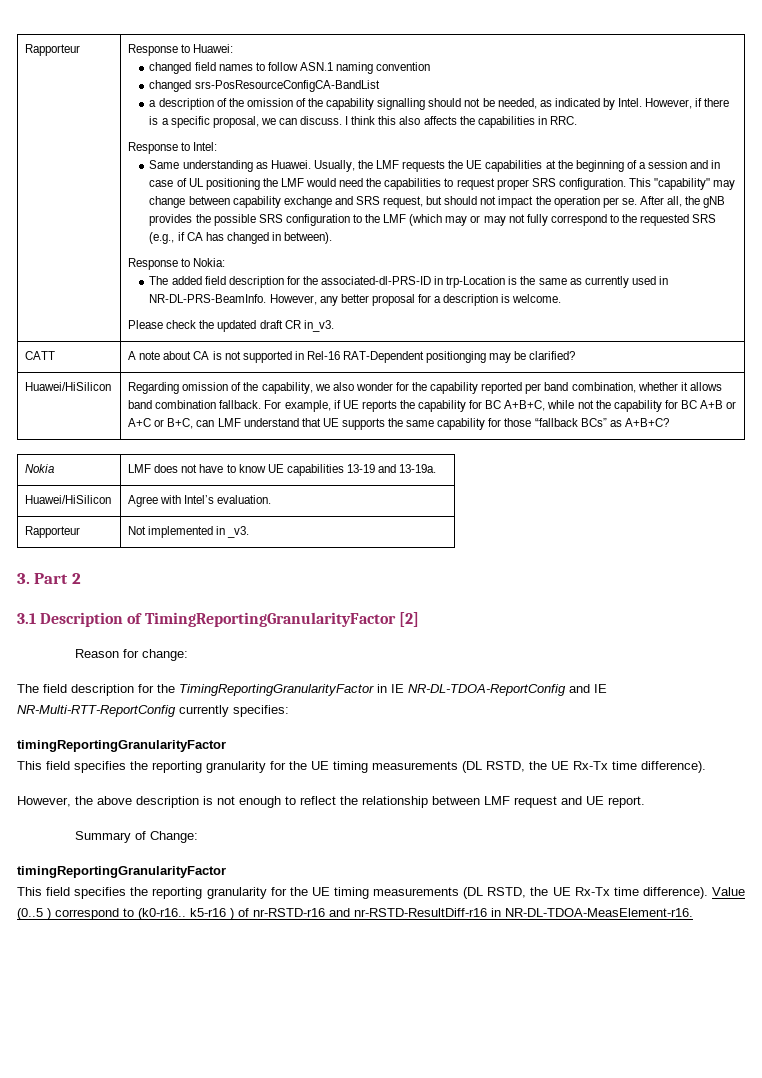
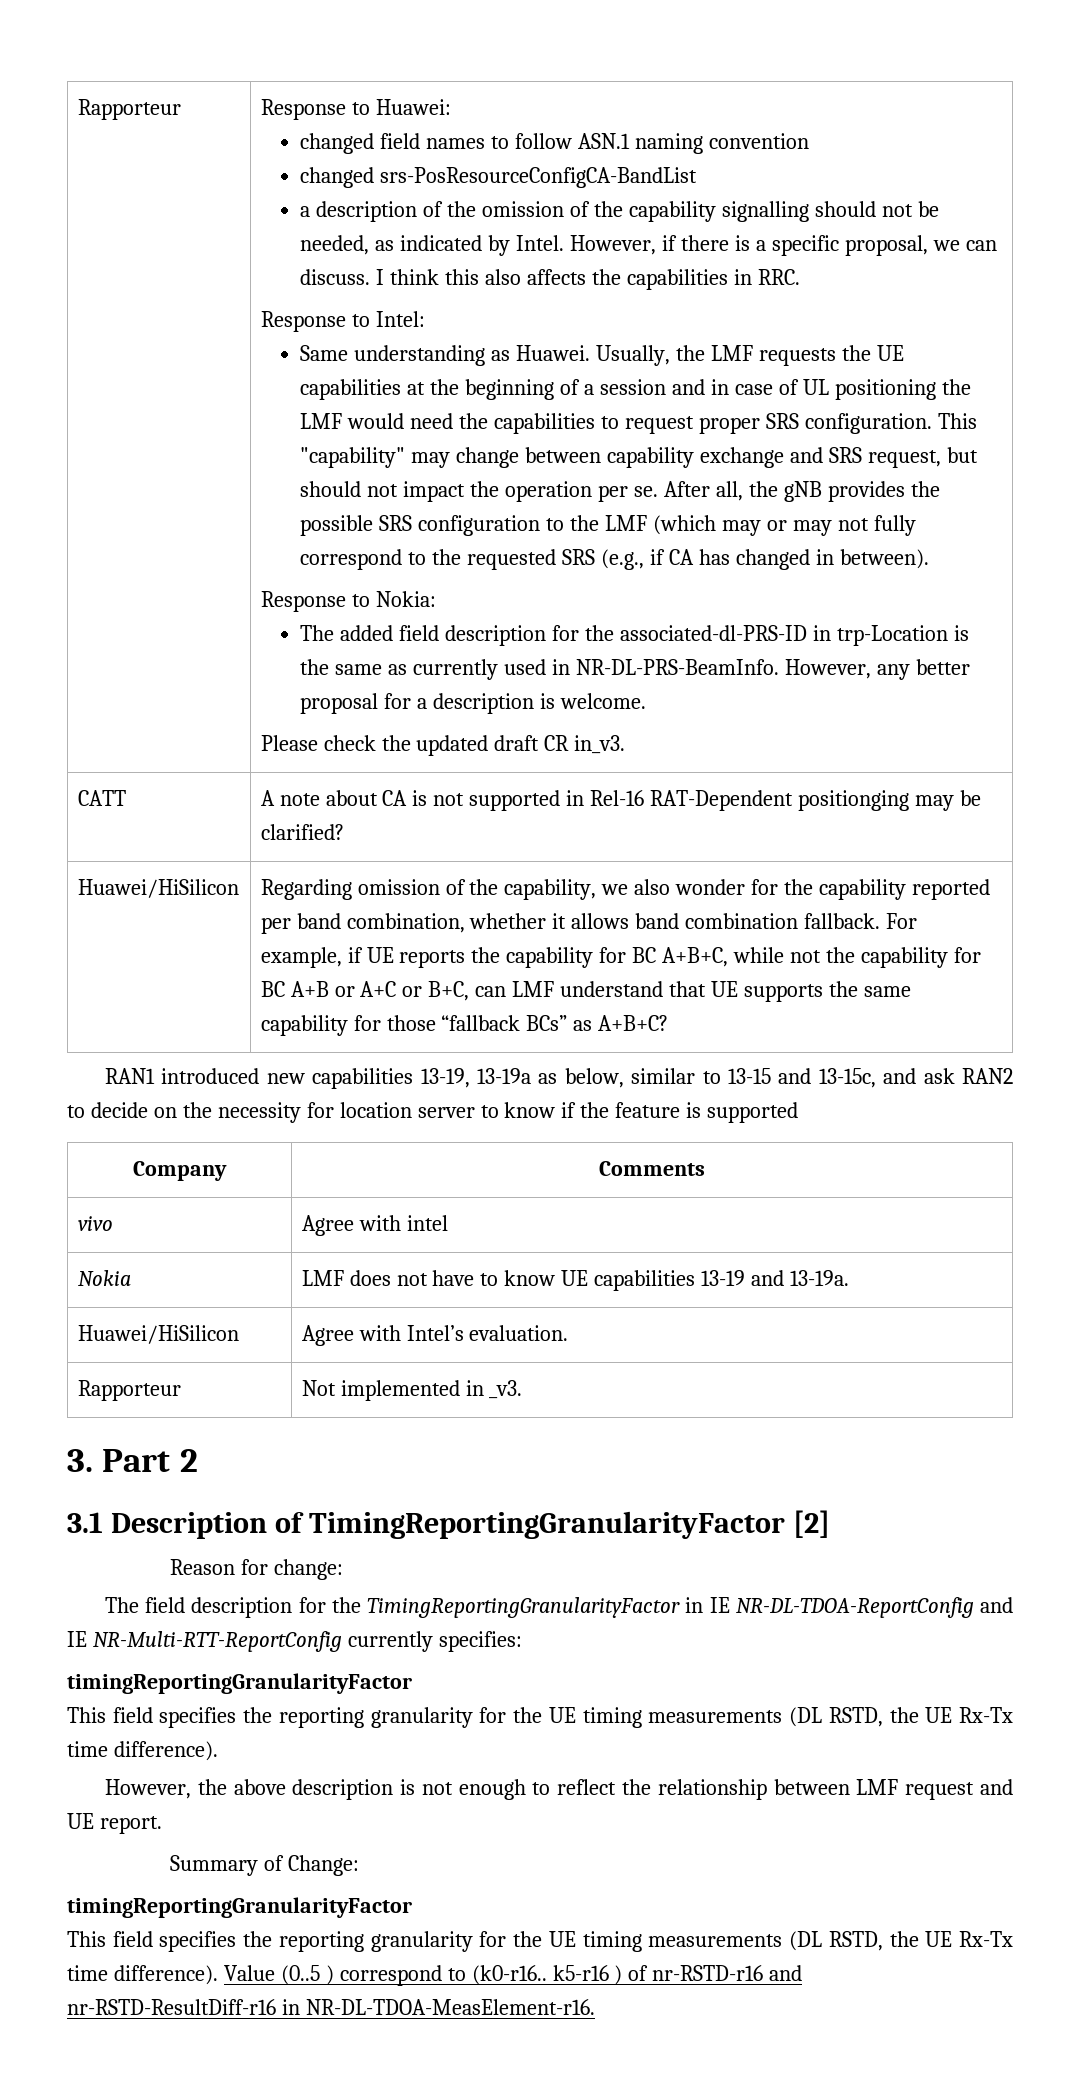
+ RAN1 introduced new capabilities 13-19, 13-19a as below, similar to 13-15 and 13-15c, and ask RAN2 to decide on the necessity for location server to know if the feature is supported
+ Company | Comments
+ vivo | Agree with intel

